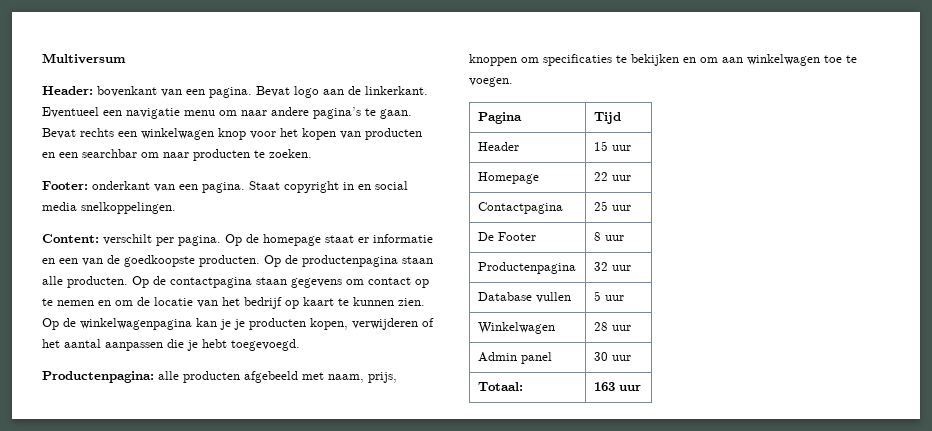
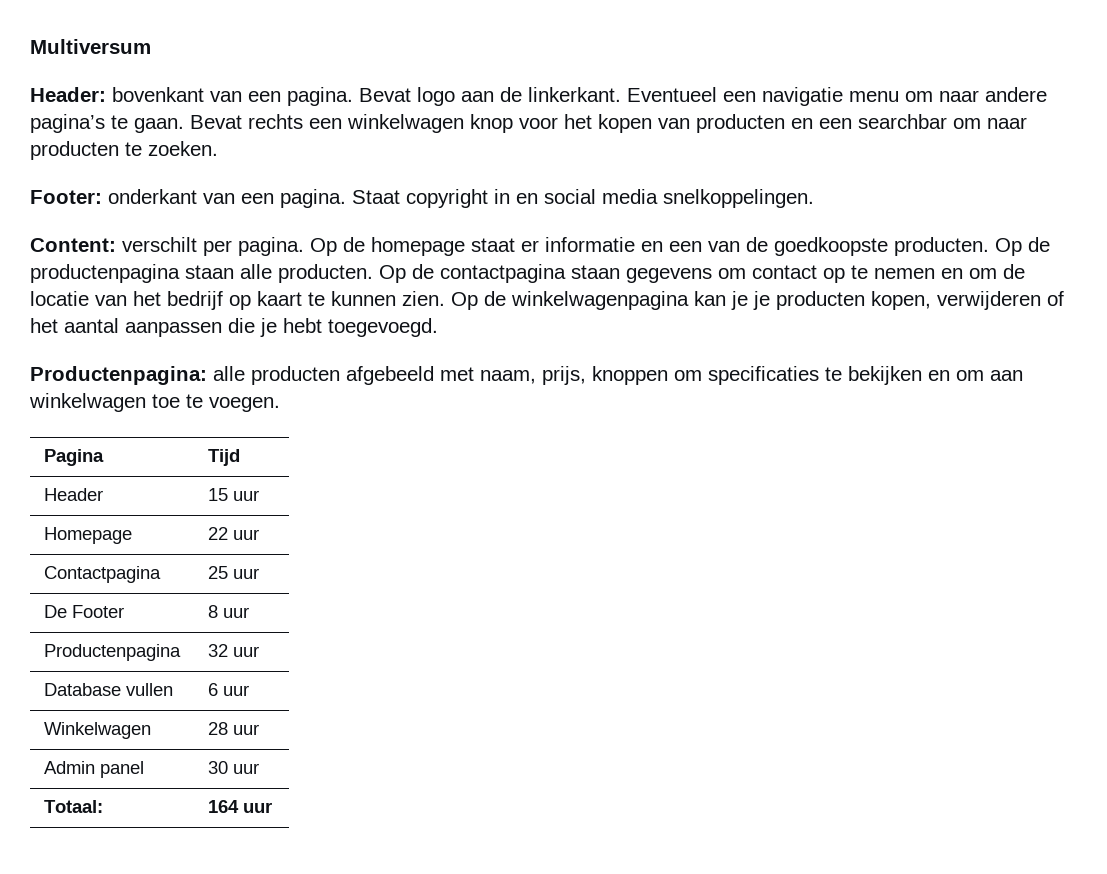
- Database vullen | 5 uur
+ Database vullen | 6 uur
- Totaal: | 163 uur
+ Totaal: | 164 uur

